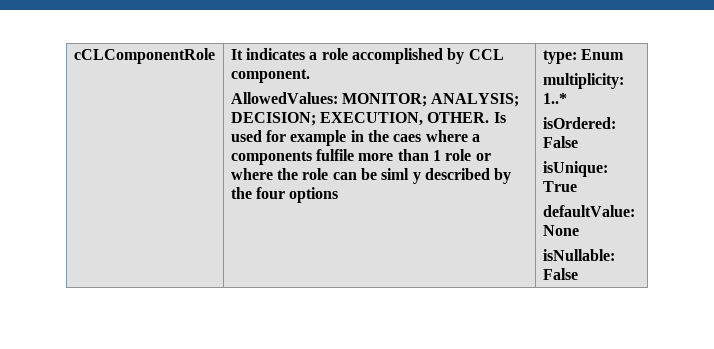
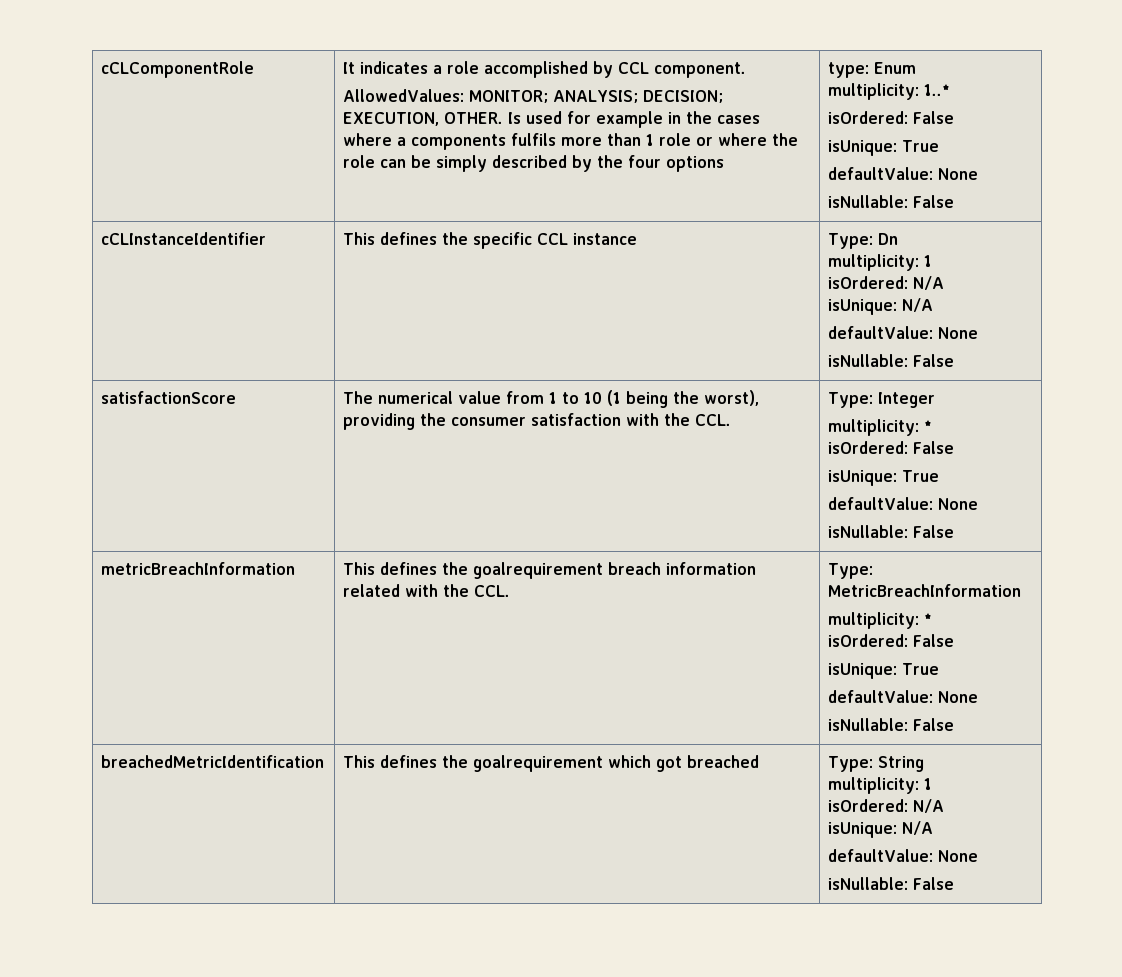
- Is used for example in the caes where a components fulfile more than 1 role or where the role can be siml y described by the four options
+ Is used for example in the cases where a components fulfils more than 1 role or where the role can be simply described by the four options
+ cCLInstanceIdentifier | This defines the specific CCL instance | Type: Dn
+ multiplicity: 1
+ isOrdered: N/A
+ isUnique: N/A
+ defaultValue: None
+ isNullable: False
+ satisfactionScore | The numerical value from 1 to 10 (1 being the worst), providing the consumer satisfaction with the CCL. | Type: Integer
+ multiplicity: *
+ isOrdered: False
+ isUnique: True
+ defaultValue: None
+ isNullable: False
+ metricBreachInformation | This defines the goalrequirement breach information related with the CCL. | Type: MetricBreachInformation
+ multiplicity: *
+ isOrdered: False
+ isUnique: True
+ defaultValue: None
+ isNullable: False
+ breachedMetricIdentification | This defines the goalrequirement which got breached | Type: String
+ multiplicity: 1
+ isOrdered: N/A
+ isUnique: N/A
+ defaultValue: None
+ isNullable: False

